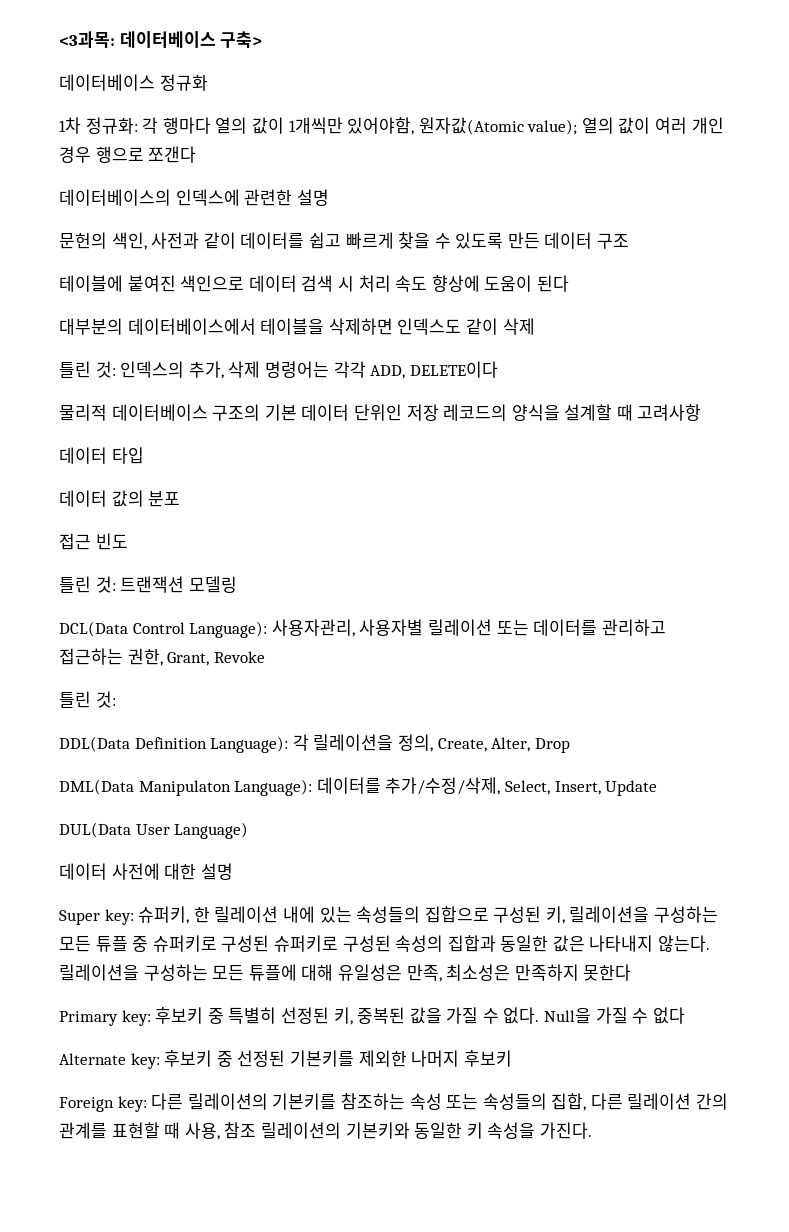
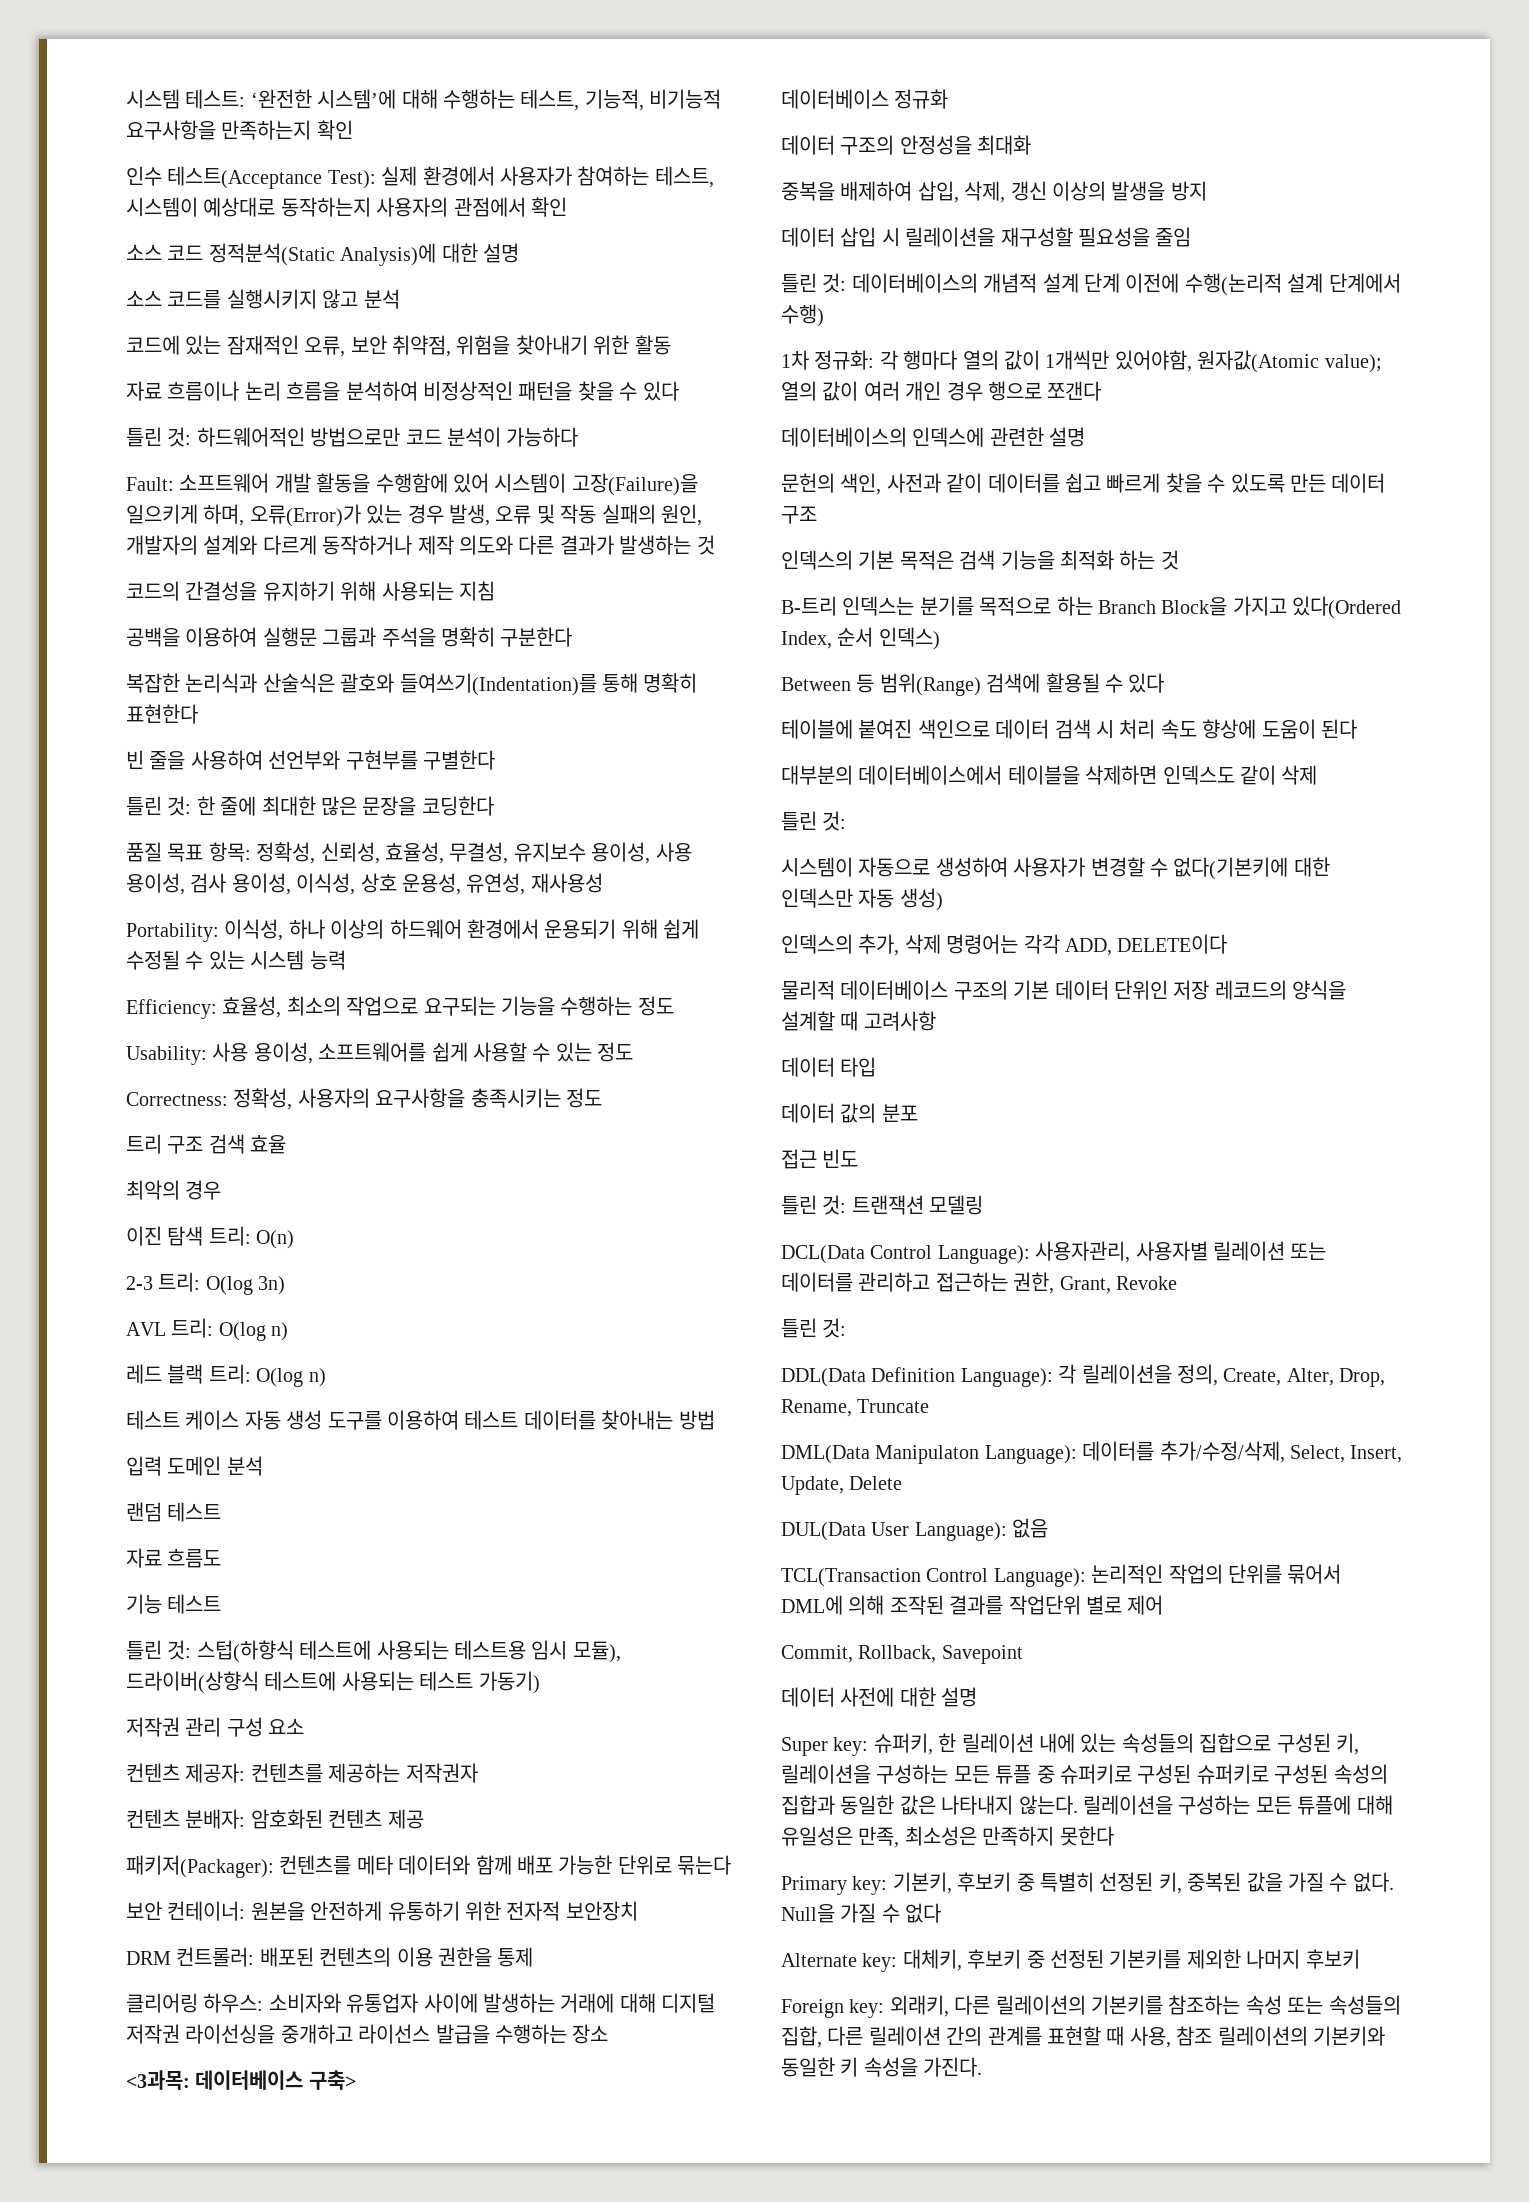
+ 시스템 테스트: ‘완전한 시스템’에 대해 수행하는 테스트, 기능적, 비기능적 요구사항을 만족하는지 확인
+ 인수 테스트(Acceptance Test): 실제 환경에서 사용자가 참여하는 테스트, 시스템이 예상대로 동작하는지 사용자의 관점에서 확인
+ 소스 코드 정적분석(Static Analysis)에 대한 설명
+ 소스 코드를 실행시키지 않고 분석
+ 코드에 있는 잠재적인 오류, 보안 취약점, 위험을 찾아내기 위한 활동
+ 자료 흐름이나 논리 흐름을 분석하여 비정상적인 패턴을 찾을 수 있다
+ 틀린 것: 하드웨어적인 방법으로만 코드 분석이 가능하다
+ Fault: 소프트웨어 개발 활동을 수행함에 있어 시스템이 고장(Failure)을 일으키게 하며, 오류(Error)가 있는 경우 발생, 오류 및 작동 실패의 원인, 개발자의 설계와 다르게 동작하거나 제작 의도와 다른 결과가 발생하는 것
+ 코드의 간결성을 유지하기 위해 사용되는 지침
+ 공백을 이용하여 실행문 그룹과 주석을 명확히 구분한다
+ 복잡한 논리식과 산술식은 괄호와 들여쓰기(Indentation)를 통해 명확히 표현한다
+ 빈 줄을 사용하여 선언부와 구현부를 구별한다
+ 틀린 것: 한 줄에 최대한 많은 문장을 코딩한다
+ 품질 목표 항목: 정확성, 신뢰성, 효율성, 무결성, 유지보수 용이성, 사용 용이성, 검사 용이성, 이식성, 상호 운용성, 유연성, 재사용성
+ Portability: 이식성, 하나 이상의 하드웨어 환경에서 운용되기 위해 쉽게 수정될 수 있는 시스템 능력
+ Efficiency: 효율성, 최소의 작업으로 요구되는 기능을 수행하는 정도
+ Usability: 사용 용이성, 소프트웨어를 쉽게 사용할 수 있는 정도
+ Correctness: 정확성, 사용자의 요구사항을 충족시키는 정도
+ 트리 구조 검색 효율
+ 최악의 경우
+ 이진 탐색 트리: O(n)
+ 2-3 트리: O(log 3n)
+ AVL 트리: O(log n)
+ 레드 블랙 트리: O(log n)
+ 테스트 케이스 자동 생성 도구를 이용하여 테스트 데이터를 찾아내는 방법
+ 입력 도메인 분석
+ 랜덤 테스트
+ 자료 흐름도
+ 기능 테스트
+ 틀린 것: 스텁(하향식 테스트에 사용되는 테스트용 임시 모듈), 드라이버(상향식 테스트에 사용되는 테스트 가동기)
+ 저작권 관리 구성 요소
+ 컨텐츠 제공자: 컨텐츠를 제공하는 저작권자
+ 컨텐츠 분배자: 암호화된 컨텐츠 제공
+ 패키저(Packager): 컨텐츠를 메타 데이터와 함께 배포 가능한 단위로 묶는다
+ 보안 컨테이너: 원본을 안전하게 유통하기 위한 전자적 보안장치
+ DRM 컨트롤러: 배포된 컨텐츠의 이용 권한을 통제
+ 클리어링 하우스: 소비자와 유통업자 사이에 발생하는 거래에 대해 디지털 저작권 라이선싱을 중개하고 라이선스 발급을 수행하는 장소
+ 데이터 구조의 안정성을 최대화
+ 중복을 배제하여 삽입, 삭제, 갱신 이상의 발생을 방지
+ 데이터 삽입 시 릴레이션을 재구성할 필요성을 줄임
+ 틀린 것: 데이터베이스의 개념적 설계 단계 이전에 수행(논리적 설계 단계에서 수행)
+ 인덱스의 기본 목적은 검색 기능을 최적화 하는 것
+ B-트리 인덱스는 분기를 목적으로 하는 Branch Block을 가지고 있다(Ordered Index, 순서 인덱스)
+ Between 등 범위(Range) 검색에 활용될 수 있다
  대부분의 데이터베이스에서 테이블을 삭제하면 인덱스도 같이 삭제
- 틀린 것: 인덱스의 추가, 삭제 명령어는 각각 ADD, DELETE이다
+ 틀린 것:
+ 시스템이 자동으로 생성하여 사용자가 변경할 수 없다(기본키에 대한 인덱스만 자동 생성)
+ 인덱스의 추가, 삭제 명령어는 각각 ADD, DELETE이다
- DDL(Data Definition Language): 각 릴레이션을 정의, Create, Alter, Drop
+ DDL(Data Definition Language): 각 릴레이션을 정의, Create, Alter, Drop, Rename, Truncate
- DML(Data Manipulaton Language): 데이터를 추가/수정/삭제, Select, Insert, Update
+ DML(Data Manipulaton Language): 데이터를 추가/수정/삭제, Select, Insert, Update, Delete
- DUL(Data User Language)
+ DUL(Data User Language): 없음
+ TCL(Transaction Control Language): 논리적인 작업의 단위를 묶어서 DML에 의해 조작된 결과를 작업단위 별로 제어
+ Commit, Rollback, Savepoint
- Primary key: 후보키 중 특별히 선정된 키, 중복된 값을 가질 수 없다.
+ Primary key: 기본키, 후보키 중 특별히 선정된 키, 중복된 값을 가질 수 없다.
- Alternate key: 후보키 중 선정된 기본키를 제외한 나머지 후보키
+ Alternate key: 대체키, 후보키 중 선정된 기본키를 제외한 나머지 후보키
- Foreign key: 다른 릴레이션의 기본키를 참조하는 속성 또는 속성들의 집합, 다른 릴레이션 간의 관계를 표현할 때 사용, 참조 릴레이션의 기본키와 동일한 키 속성을 가진다.
+ Foreign key: 외래키, 다른 릴레이션의 기본키를 참조하는 속성 또는 속성들의 집합, 다른 릴레이션 간의 관계를 표현할 때 사용, 참조 릴레이션의 기본키와 동일한 키 속성을 가진다.

